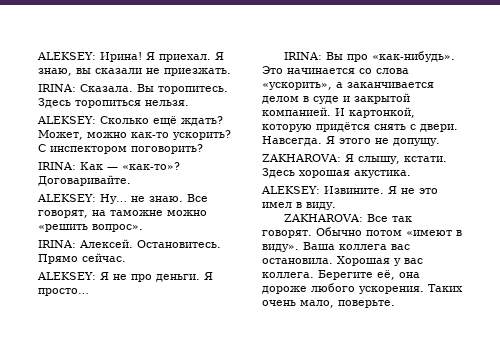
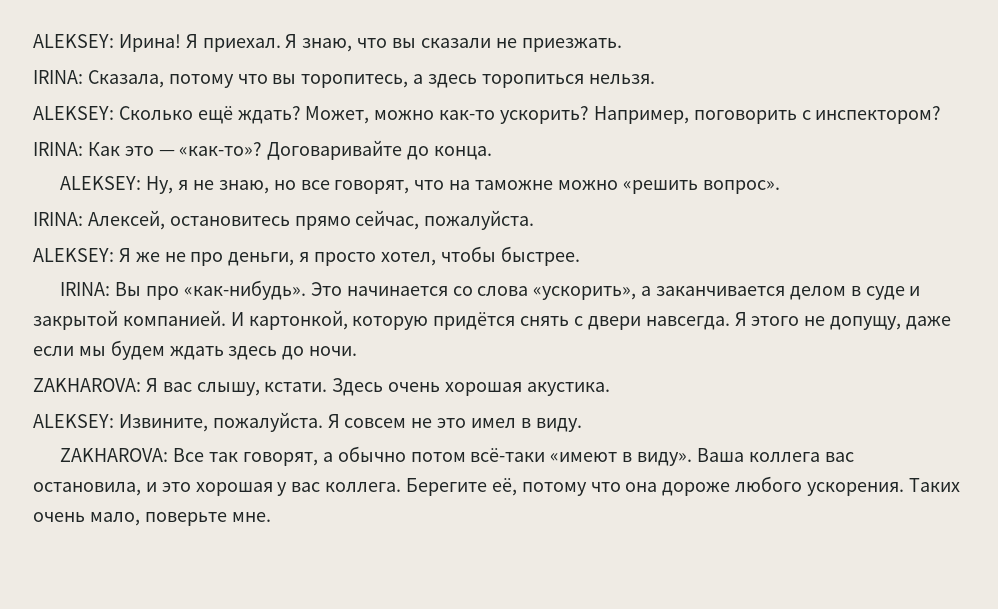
- Я знаю, вы сказали не приезжать.
+ Я знаю, что вы сказали не приезжать.
- IRINA: Сказала. Вы торопитесь. Здесь торопиться нельзя.
+ IRINA: Сказала, потому что вы торопитесь, а здесь торопиться нельзя.
- С инспектором поговорить?
+ Например, поговорить с инспектором?
- IRINA: Как — «как-то»?
+ IRINA: Как это — «как-то»?
- Договаривайте.
- ALEKSEY: Ну… не знаю. Все говорят, на таможне можно «решить вопрос».
+ Договаривайте до конца.
+ ALEKSEY: Ну, я не знаю, но все говорят, что на таможне можно «решить вопрос».
- IRINA: Алексей. Остановитесь. Прямо сейчас.
+ IRINA: Алексей, остановитесь прямо сейчас, пожалуйста.
- ALEKSEY: Я не про деньги. Я просто…
+ ALEKSEY: Я же не про деньги, я просто хотел, чтобы быстрее.
- И картонкой, которую придётся снять с двери. Навсегда.
+ И картонкой, которую придётся снять с двери навсегда.
- Я этого не допущу.
+ Я этого не допущу, даже если мы будем ждать здесь до ночи.
- ZAKHAROVA: Я слышу, кстати.
+ ZAKHAROVA: Я вас слышу, кстати.
- Здесь хорошая акустика.
+ Здесь очень хорошая акустика.
- ALEKSEY: Извините. Я не это имел в виду.
+ ALEKSEY: Извините, пожалуйста. Я совсем не это имел в виду.
- ZAKHAROVA: Все так говорят. Обычно потом «имеют в виду».
+ ZAKHAROVA: Все так говорят, а обычно потом всё-таки «имеют в виду».
- Ваша коллега вас остановила. Хорошая у вас коллега.
+ Ваша коллега вас остановила, и это хорошая у вас коллега.
- Берегите её, она дороже любого ускорения.
+ Берегите её, потому что она дороже любого ускорения.
- Таких очень мало, поверьте.
+ Таких очень мало, поверьте мне.

